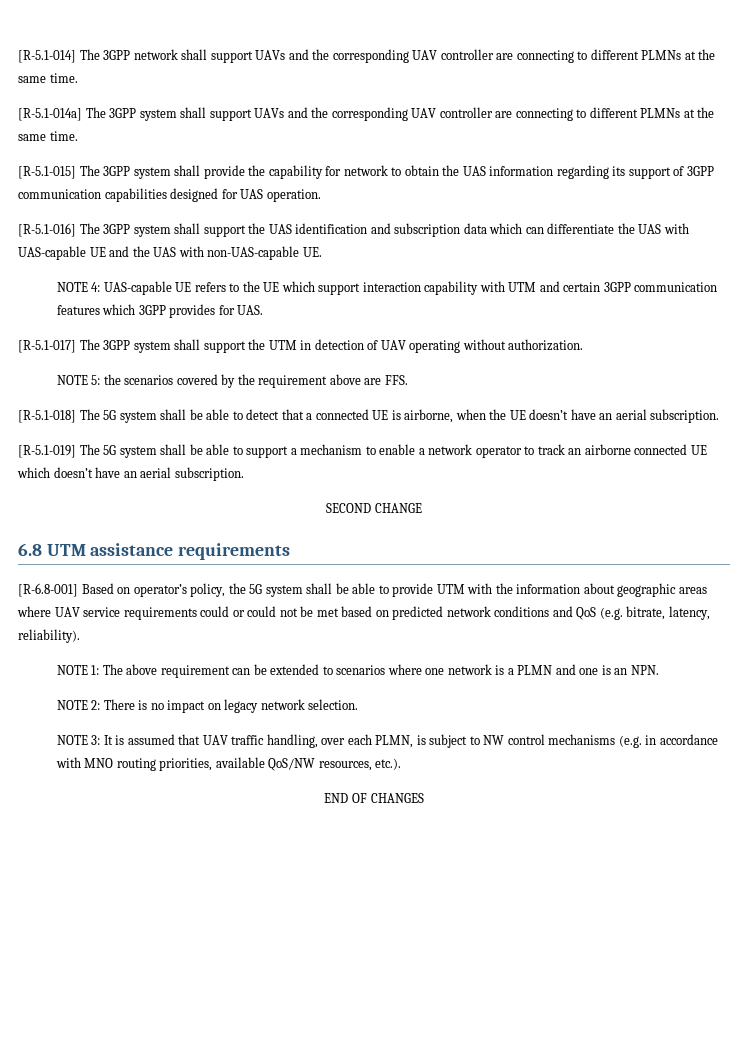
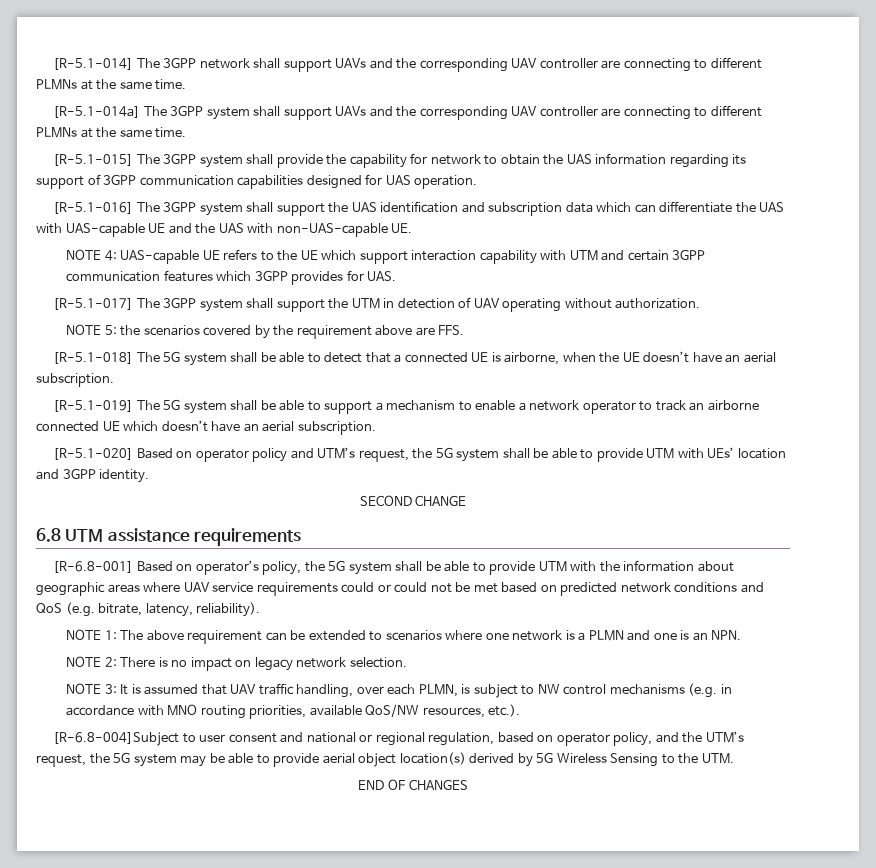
+ [R-5.1-020] Based on operator policy and UTM’s request, the 5G system shall be able to provide UTM with UEs’ location and 3GPP identity.
+ [R-6.8-004]Subject to user consent and national or regional regulation, based on operator policy, and the UTM’s request, the 5G system may be able to provide aerial object location(s) derived by 5G Wireless Sensing to the UTM.

